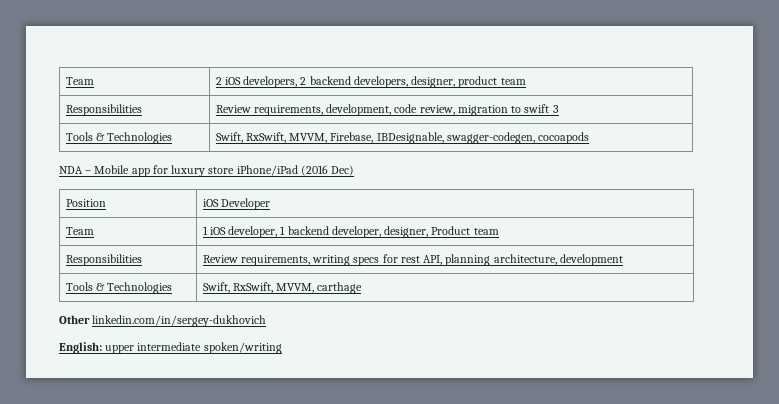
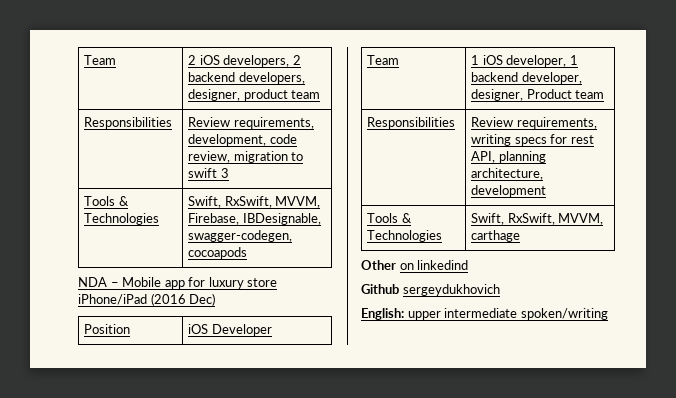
- Other linkedin.com/in/sergey-dukhovich
+ Other on linkedind
+ Github sergeydukhovich

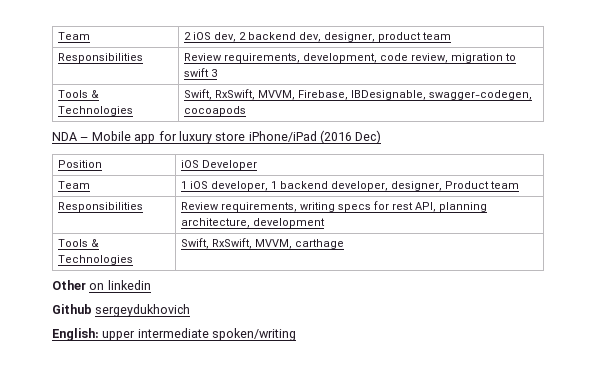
- Team | 2 iOS developers, 2 backend developers, designer, product team
+ Team | 2 iOS dev, 2 backend dev, designer, product team
- Other on linkedind
+ Other on linkedin

